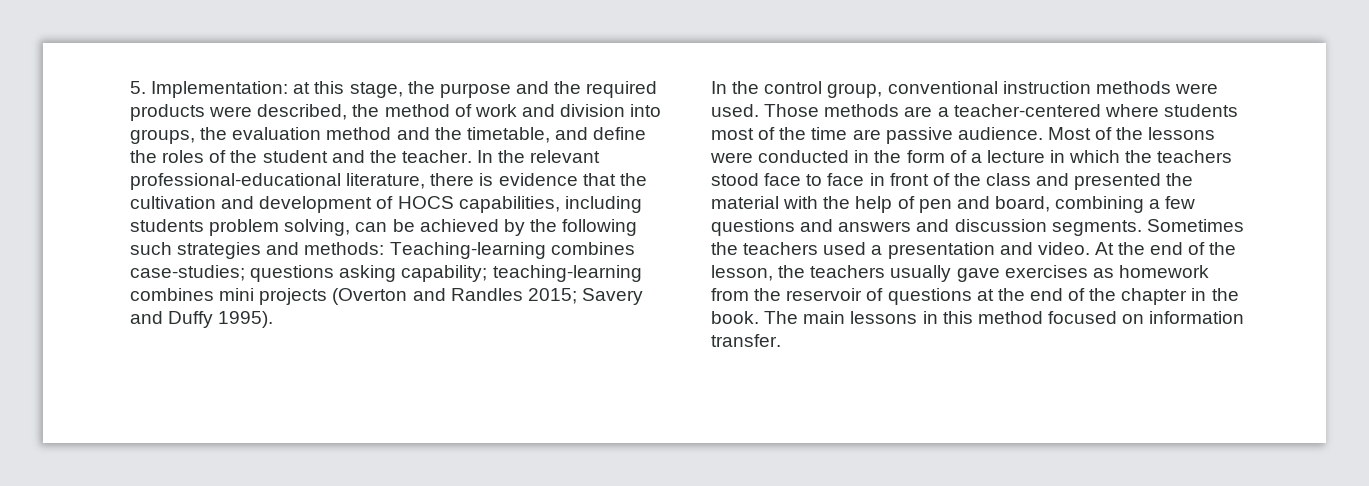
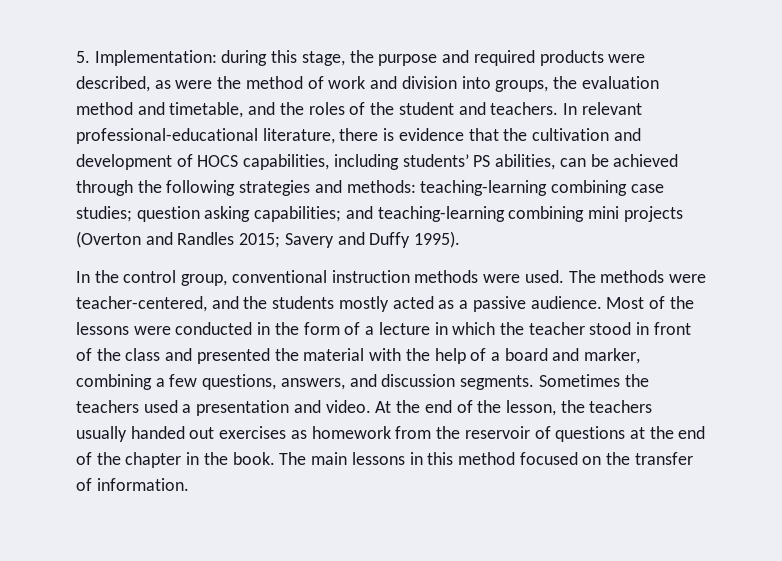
- at this stage, the purpose and the required products were described, the method of work and division into groups, the evaluation method and the timetable, and define the roles of the student and the teacher. In the relevant professional-educational literature, there is evidence that the cultivation and development of HOCS capabilities, including students problem solving, can be achieved by the following such strategies and methods:
+ during this stage, the purpose and required products were described, as were the method of work and division into groups, the evaluation method and timetable, and the roles of the student and teachers. In relevant professional-educational literature, there is evidence that the cultivation and development of HOCS capabilities, including students’ PS abilities, can be achieved through the following strategies and methods:
- Teaching-learning combines case-studies; questions asking capability; teaching-learning combines mini projects (Overton and Randles 2015;
+ teaching-learning combining case studies; question asking capabilities; and teaching-learning combining mini projects (Overton and Randles 2015;
- Those methods are a teacher-centered where students most of the time are passive audience.
+ The methods were teacher-centered, and the students mostly acted as a passive audience.
- Most of the lessons were conducted in the form of a lecture in which the teachers stood face to face in front of the class and presented the material with the help of pen and board, combining a few questions and answers and discussion segments.
+ Most of the lessons were conducted in the form of a lecture in which the teacher stood in front of the class and presented the material with the help of a board and marker, combining a few questions, answers, and discussion segments.
- At the end of the lesson, the teachers usually gave exercises as homework from the reservoir of questions at the end of the chapter in the book.
+ At the end of the lesson, the teachers usually handed out exercises as homework from the reservoir of questions at the end of the chapter in the book.
- The main lessons in this method focused on information transfer.
+ The main lessons in this method focused on the transfer of information.

